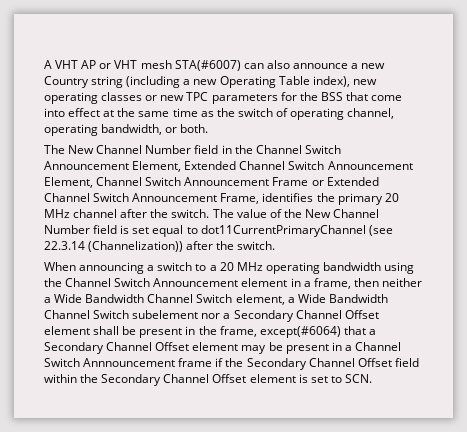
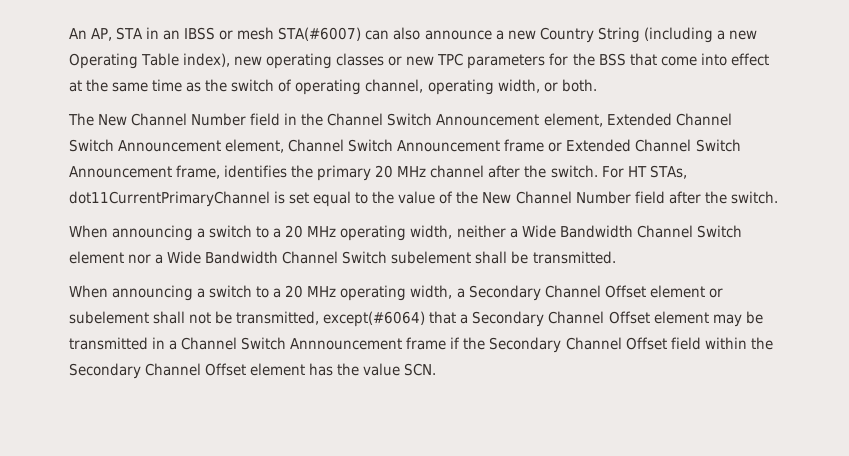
- A VHT AP or VHT mesh STA(#6007) can also announce a new Country string (including a new Operating Table index), new operating classes or new TPC parameters for the BSS that come into effect at the same time as the switch of operating channel, operating bandwidth, or both.
+ An AP, STA in an IBSS or mesh STA(#6007) can also announce a new Country String (including a new Operating Table index), new operating classes or new TPC parameters for the BSS that come into effect at the same time as the switch of operating channel, operating width, or both.
- The New Channel Number field in the Channel Switch Announcement Element, Extended Channel Switch Announcement Element, Channel Switch Announcement Frame or Extended Channel Switch Announcement Frame, identifies the primary 20 MHz channel after the switch.
+ The New Channel Number field in the Channel Switch Announcement element, Extended Channel Switch Announcement element, Channel Switch Announcement frame or Extended Channel Switch Announcement frame, identifies the primary 20 MHz channel after the switch.
- The value of the New Channel Number field is set equal to dot11CurrentPrimaryChannel (see 22.3.14 (Channelization)) after the switch.
+ For HT STAs, dot11CurrentPrimaryChannel is set equal to the value of the New Channel Number field after the switch.
- When announcing a switch to a 20 MHz operating bandwidth using the Channel Switch Announcement element in a frame, then neither a Wide Bandwidth Channel Switch element, a Wide Bandwidth Channel Switch subelement nor a Secondary Channel Offset element shall be present in the frame, except(#6064) that a Secondary Channel Offset element may be present in a Channel Switch Annnouncement frame if the Secondary Channel Offset field within the Secondary Channel Offset element is set to SCN.
+ When announcing a switch to a 20 MHz operating width, neither a Wide Bandwidth Channel Switch element nor a Wide Bandwidth Channel Switch subelement shall be transmitted.
+ When announcing a switch to a 20 MHz operating width, a Secondary Channel Offset element or subelement shall not be transmitted, except(#6064) that a Secondary Channel Offset element may be transmitted in a Channel Switch Annnouncement frame if the Secondary Channel Offset field within the Secondary Channel Offset element has the value SCN.

